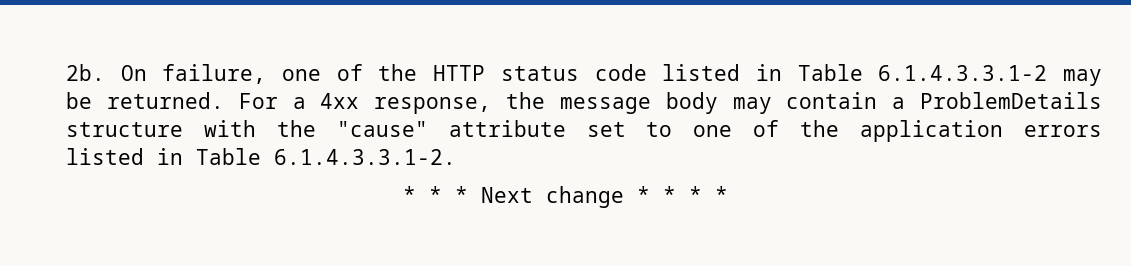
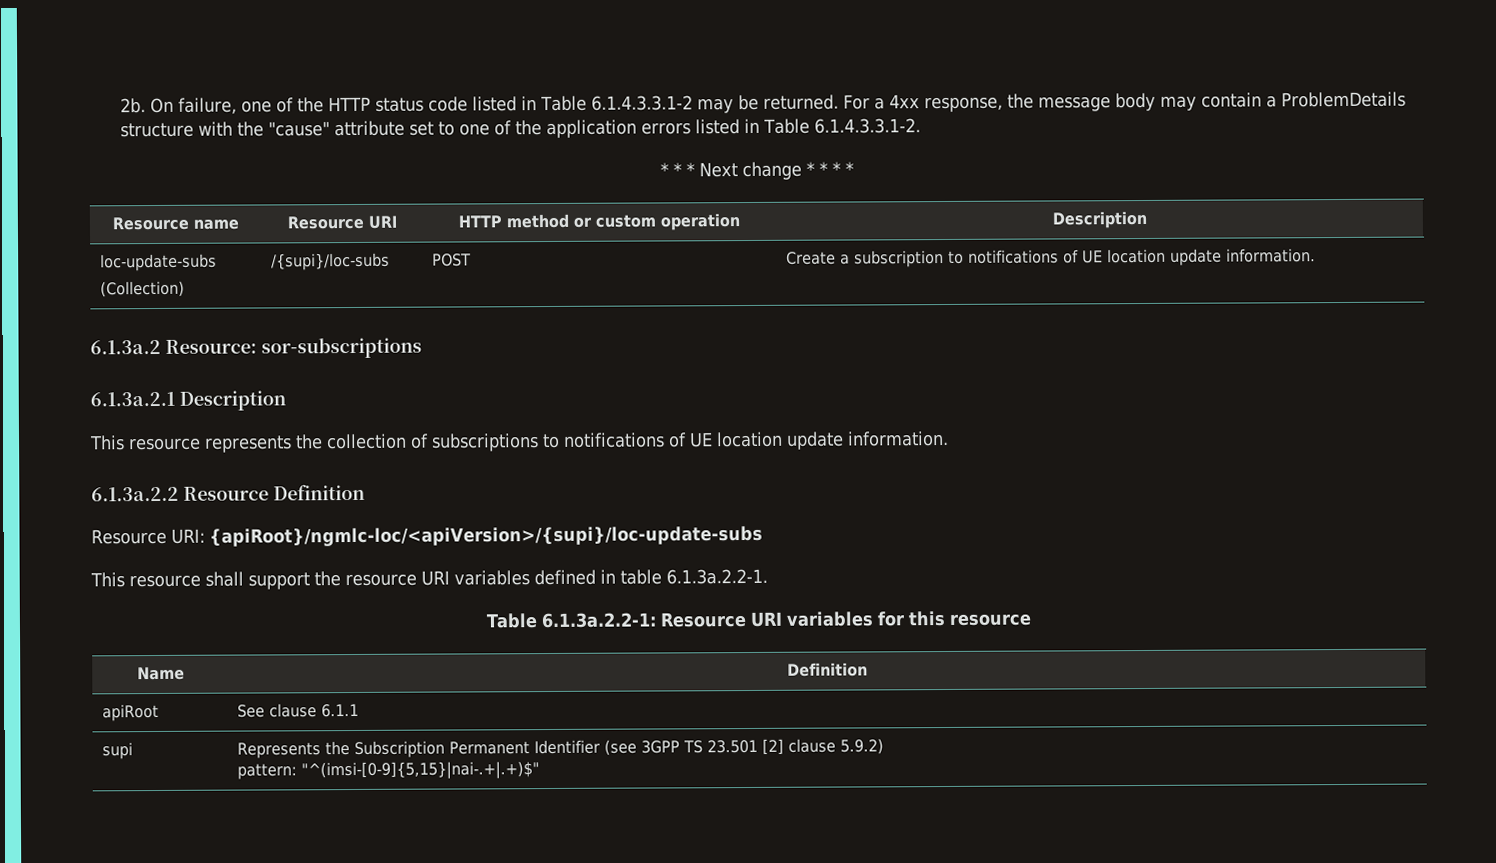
+ Resource name | Resource URI | HTTP method or custom operation | Description
+ loc-update-subs
+ (Collection) | /{supi}/loc-subs | POST | Create a subscription to notifications of UE location update information.
+ 6.1.3a.2 Resource: sor-subscriptions
+ 6.1.3a.2.1 Description
+ This resource represents the collection of subscriptions to notifications of UE location update information.
+ 6.1.3a.2.2 Resource Definition
+ Resource URI: {apiRoot}/ngmlc-loc/<apiVersion>/{supi}/loc-update-subs
+ This resource shall support the resource URI variables defined in table 6.1.3a.2.2-1.
+ Table 6.1.3a.2.2-1: Resource URI variables for this resource
+ Name | Definition
+ apiRoot | See clause 6.1.1
+ supi | Represents the Subscription Permanent Identifier (see 3GPP TS 23.501 [2] clause 5.9.2)
+ pattern: "^(imsi-[0-9]{5,15}|nai-.+|.+)$"

